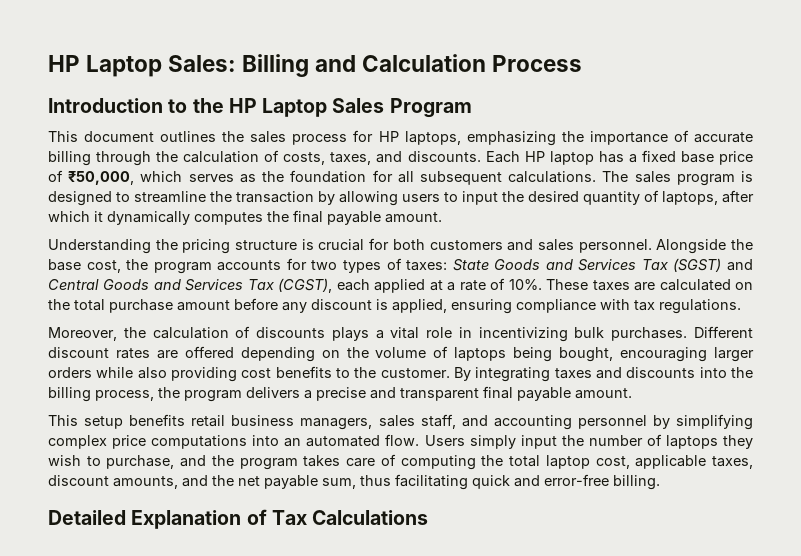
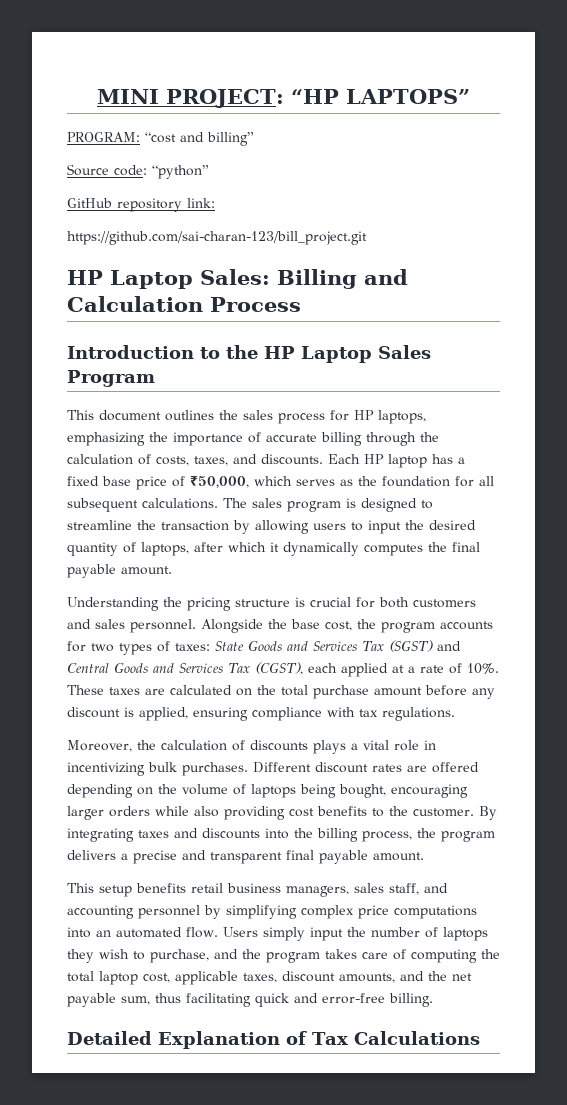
+ MINI PROJECT: “HP LAPTOPS”
+ PROGRAM: “cost and billing”
+ Source code: “python”
+ GitHub repository link:
+ https://github.com/sai-charan-123/bill_project.git

